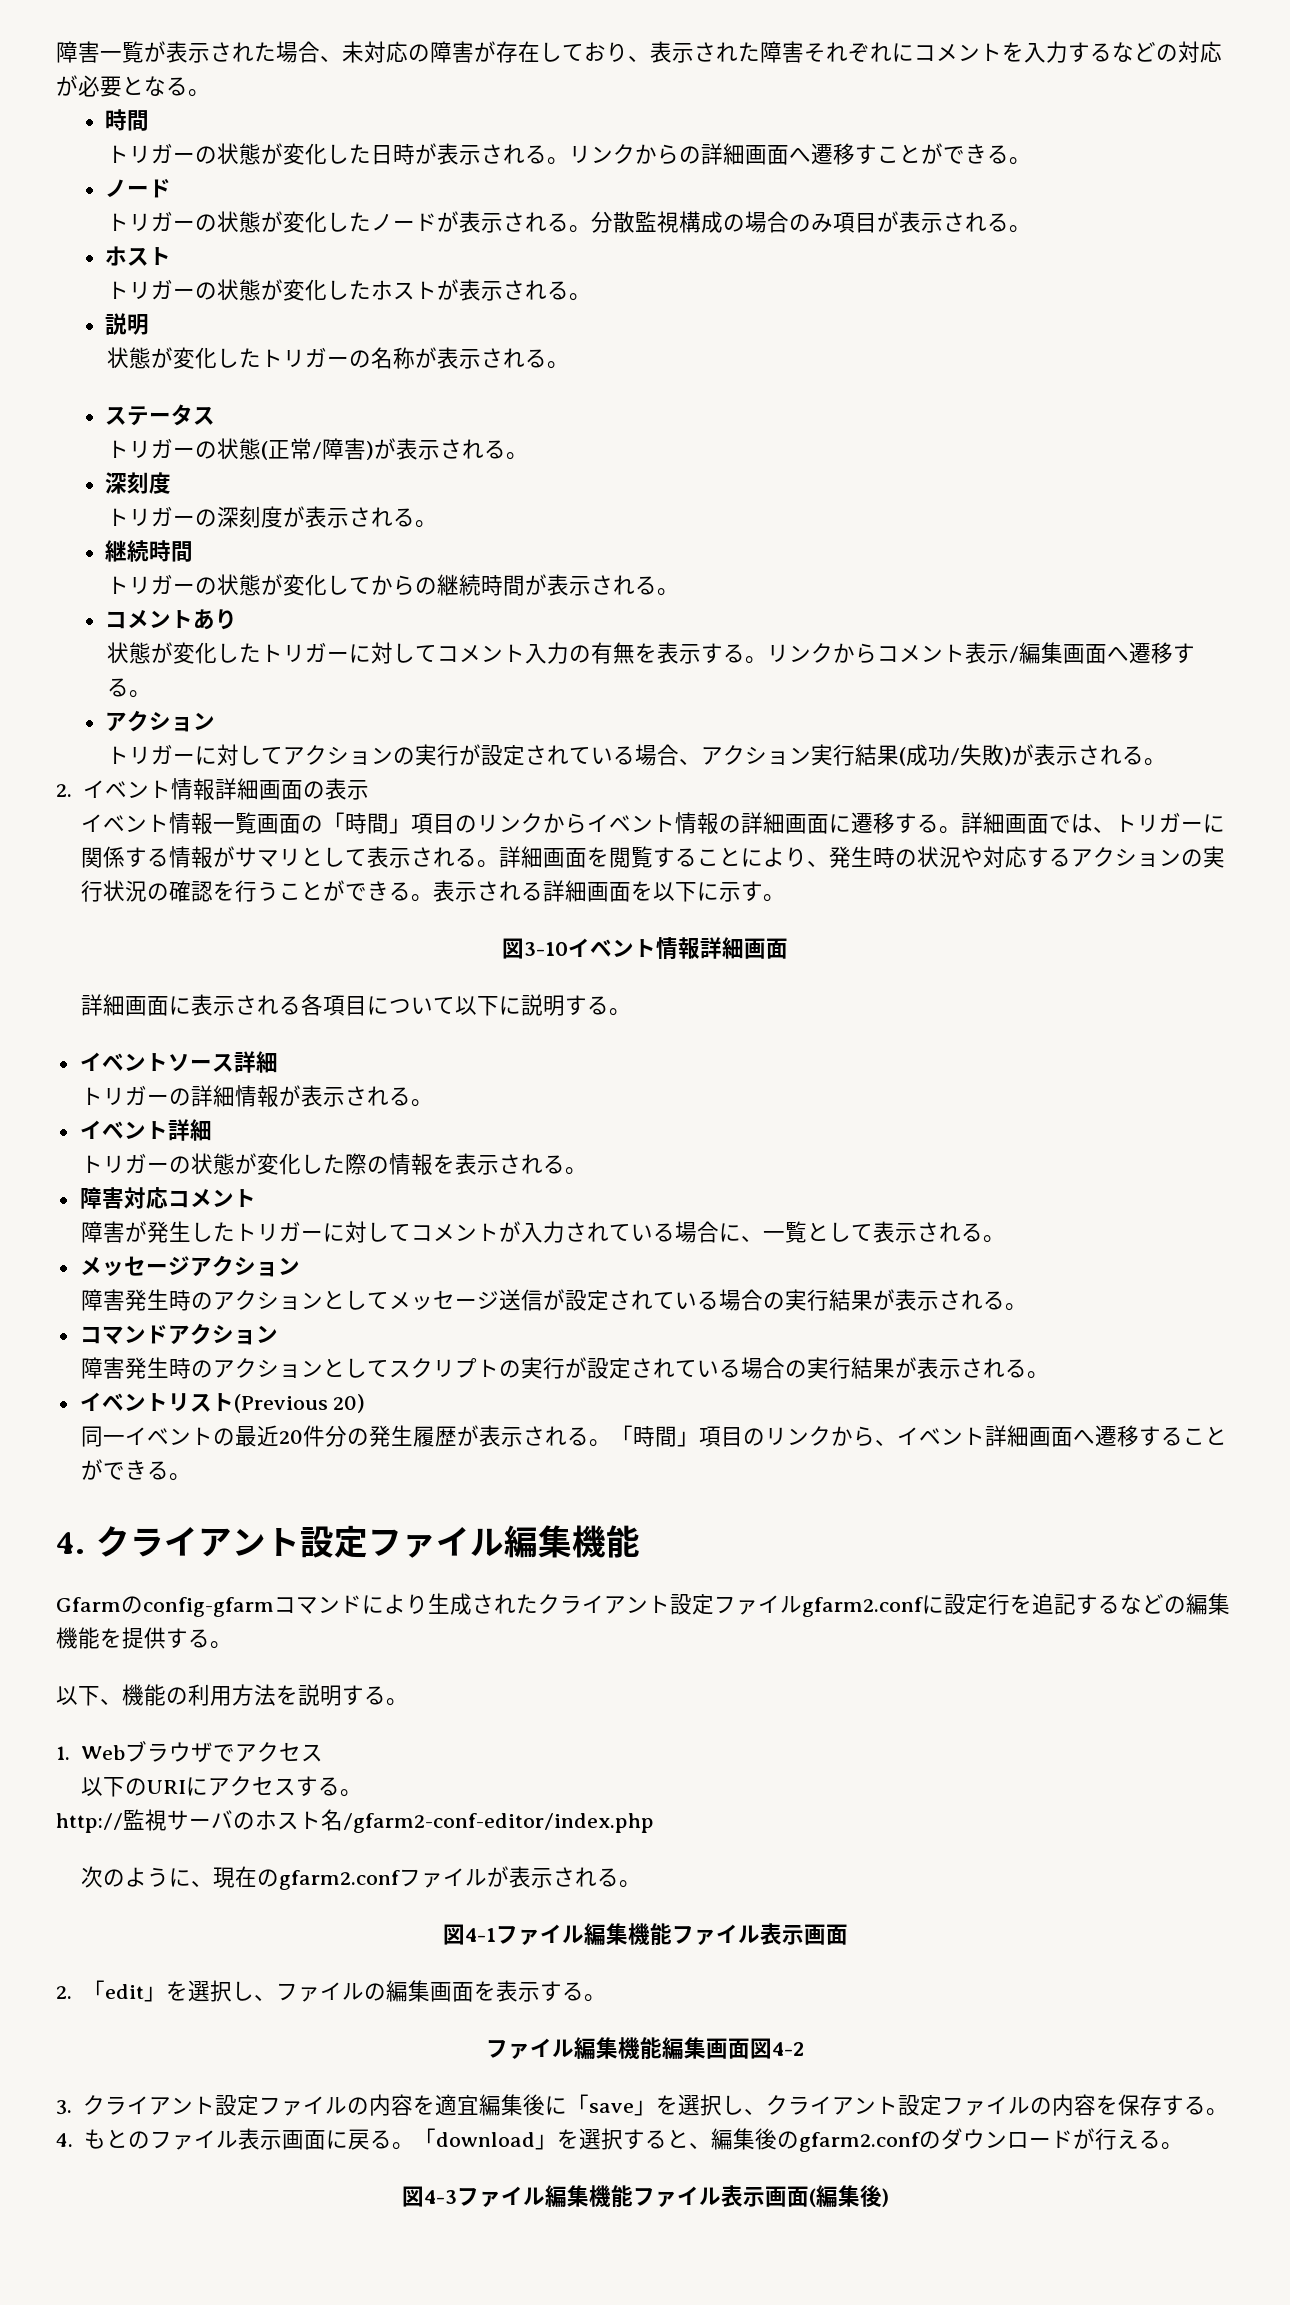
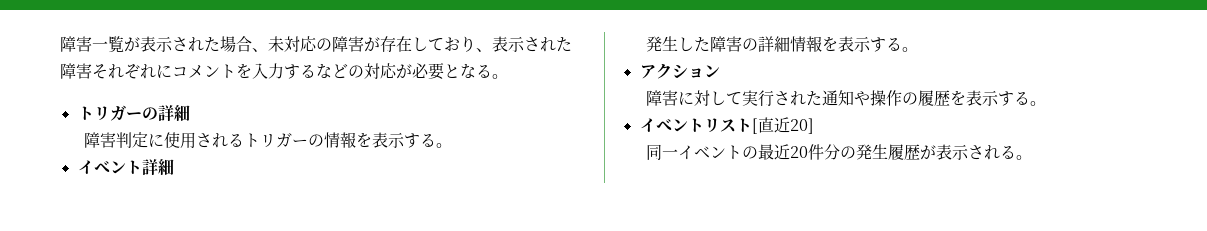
  障害一覧が表示された場合、未対応の障害が存在しており、表示された障害それぞれにコメントを入力するなどの対応が必要となる。
- 時間
- トリガーの状態が変化した日時が表示される。リンクからの詳細画面へ遷移すことができる。
- ノード
- トリガーの状態が変化したノードが表示される。分散監視構成の場合のみ項目が表示される。
- ホスト
- トリガーの状態が変化したホストが表示される。
- 説明
- 状態が変化したトリガーの名称が表示される。
- ステータス
- トリガーの状態(正常/障害)が表示される。
- 深刻度
- トリガーの深刻度が表示される。
- 継続時間
- トリガーの状態が変化してからの継続時間が表示される。
- コメントあり
- 状態が変化したトリガーに対してコメント入力の有無を表示する。リンクからコメント表示/編集画面へ遷移する。
+ トリガーの詳細
+ 障害判定に使用されるトリガーの情報を表示する。
+ イベント詳細
+ 発生した障害の詳細情報を表示する。
  アクション
- トリガーに対してアクションの実行が設定されている場合、アクション実行結果(成功/失敗)が表示される。
- 2.イベント情報詳細画面の表示
- イベント情報一覧画面の「時間」項目のリンクからイベント情報の詳細画面に遷移する。詳細画面では、トリガーに関係する情報がサマリとして表示される。詳細画面を閲覧することにより、発生時の状況や対応するアクションの実行状況の確認を行うことができる。表示される詳細画面を以下に示す。
- 図3-10イベント情報詳細画面
- 詳細画面に表示される各項目について以下に説明する。
- イベントソース詳細
- トリガーの詳細情報が表示される。
- イベント詳細
- トリガーの状態が変化した際の情報を表示される。
- 障害対応コメント
- 障害が発生したトリガーに対してコメントが入力されている場合に、一覧として表示される。
- メッセージアクション
- 障害発生時のアクションとしてメッセージ送信が設定されている場合の実行結果が表示される。
- コマンドアクション
- 障害発生時のアクションとしてスクリプトの実行が設定されている場合の実行結果が表示される。
+ 障害に対して実行された通知や操作の履歴を表示する。
- イベントリスト(Previous 20)
+ イベントリスト[直近20]
- 「時間」項目のリンクから、イベント詳細画面へ遷移することができる。
- 4.クライアント設定ファイル編集機能
- Gfarmのconfig-gfarmコマンドにより生成されたクライアント設定ファイルgfarm2.confに設定行を追記するなどの編集機能を提供する。
- 以下、機能の利用方法を説明する。
- 1. Webブラウザでアクセス
- 以下のURIにアクセスする。
- http://監視サーバのホスト名/gfarm2-conf-editor/index.php
- 次のように、現在のgfarm2.confファイルが表示される。
- 図4-1ファイル編集機能ファイル表示画面
- 2.「edit」を選択し、ファイルの編集画面を表示する。
- ファイル編集機能編集画面図4-2
- 3.クライアント設定ファイルの内容を適宜編集後に「save」を選択し、クライアント設定ファイルの内容を保存する。
- 4.もとのファイル表示画面に戻る。「download」を選択すると、編集後のgfarm2.confのダウンロードが行える。
- 図4-3ファイル編集機能ファイル表示画面(編集後)

